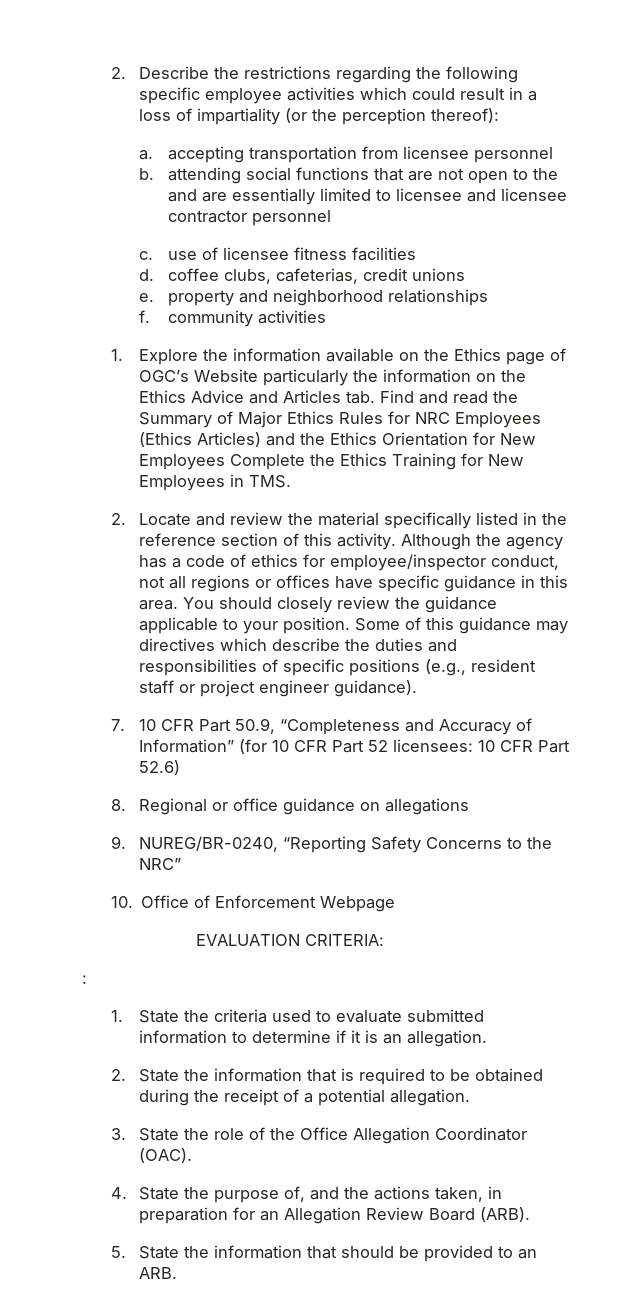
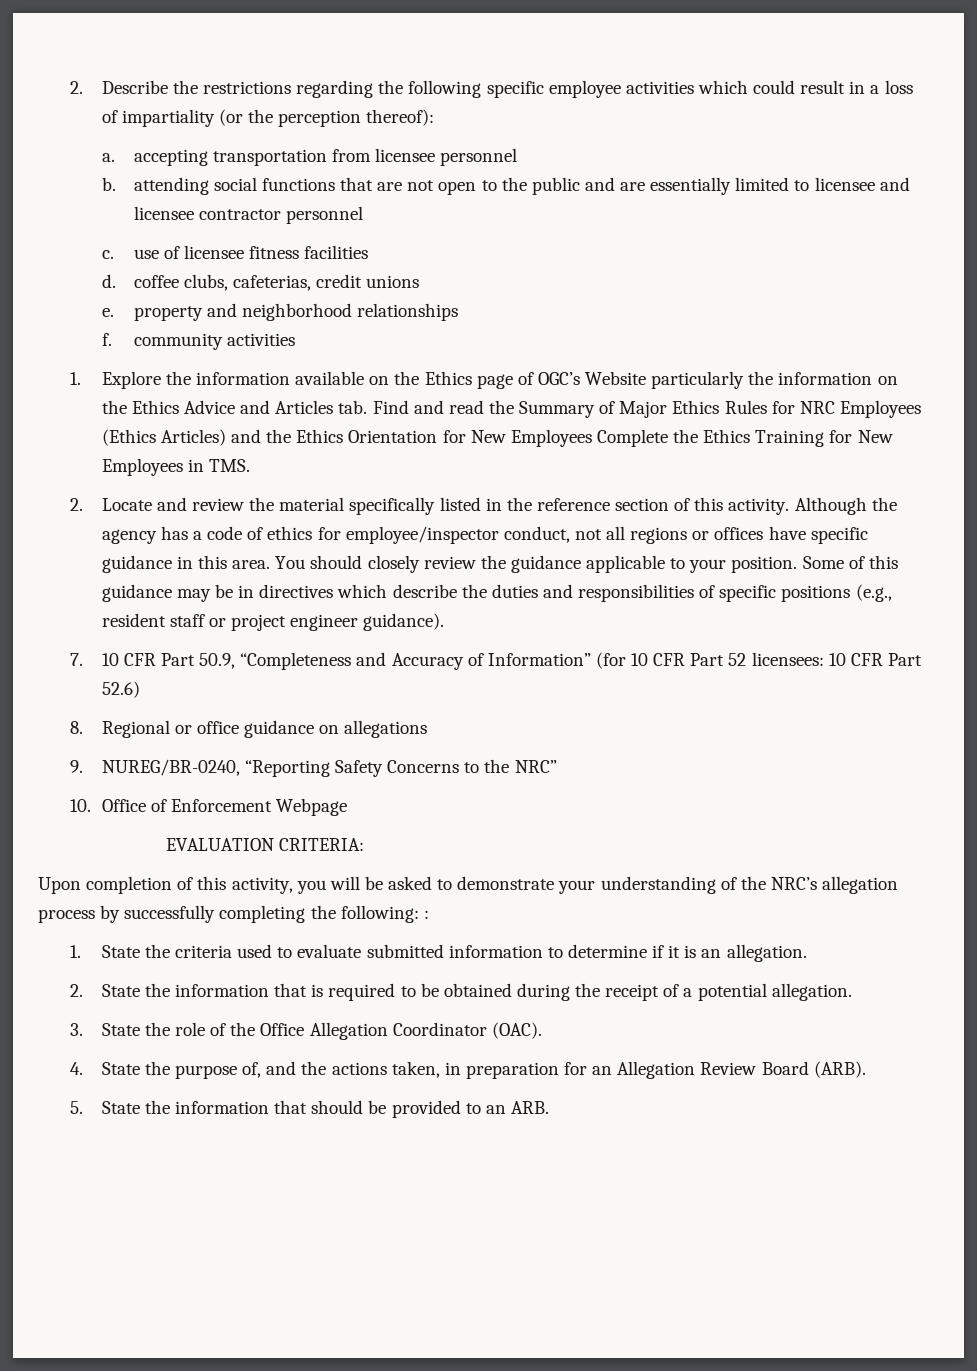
- b. attending social functions that are not open to the and are essentially limited to licensee and licensee contractor personnel
+ b. attending social functions that are not open to the public and are essentially limited to licensee and licensee contractor personnel
- Some of this guidance may directives which describe the duties and responsibilities of specific positions (e.g., resident staff or project engineer guidance).
+ Some of this guidance may be in directives which describe the duties and responsibilities of specific positions (e.g., resident staff or project engineer guidance).
- :
+ Upon completion of this activity, you will be asked to demonstrate your understanding of the NRC’s allegation process by successfully completing the following: :

